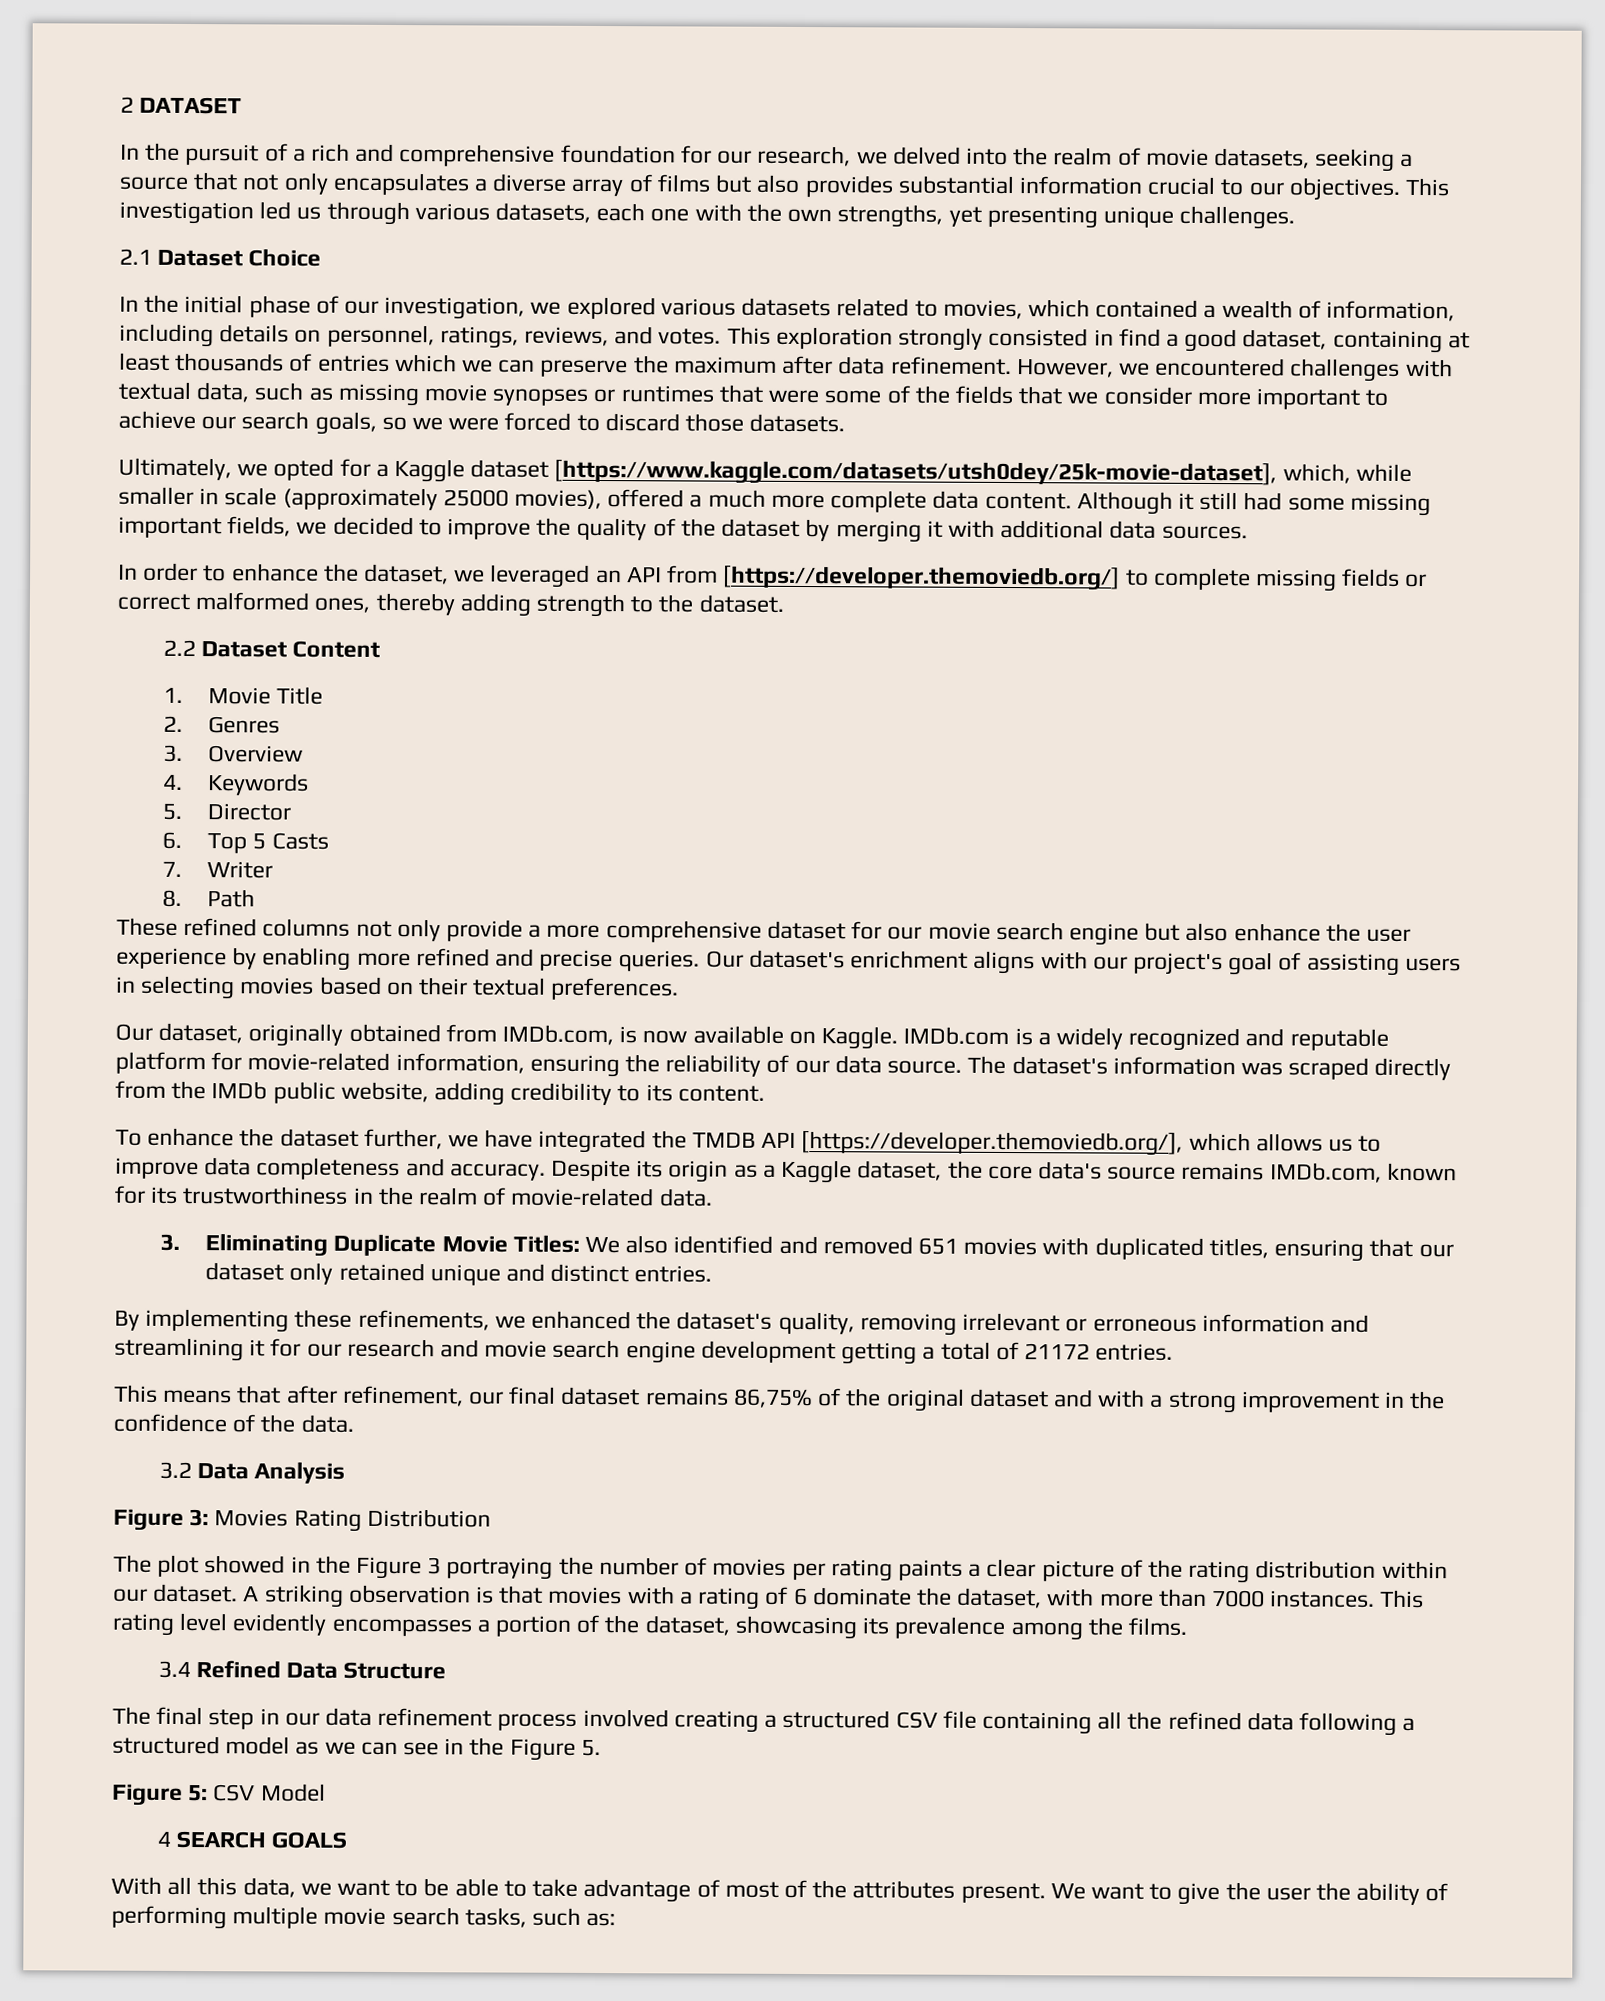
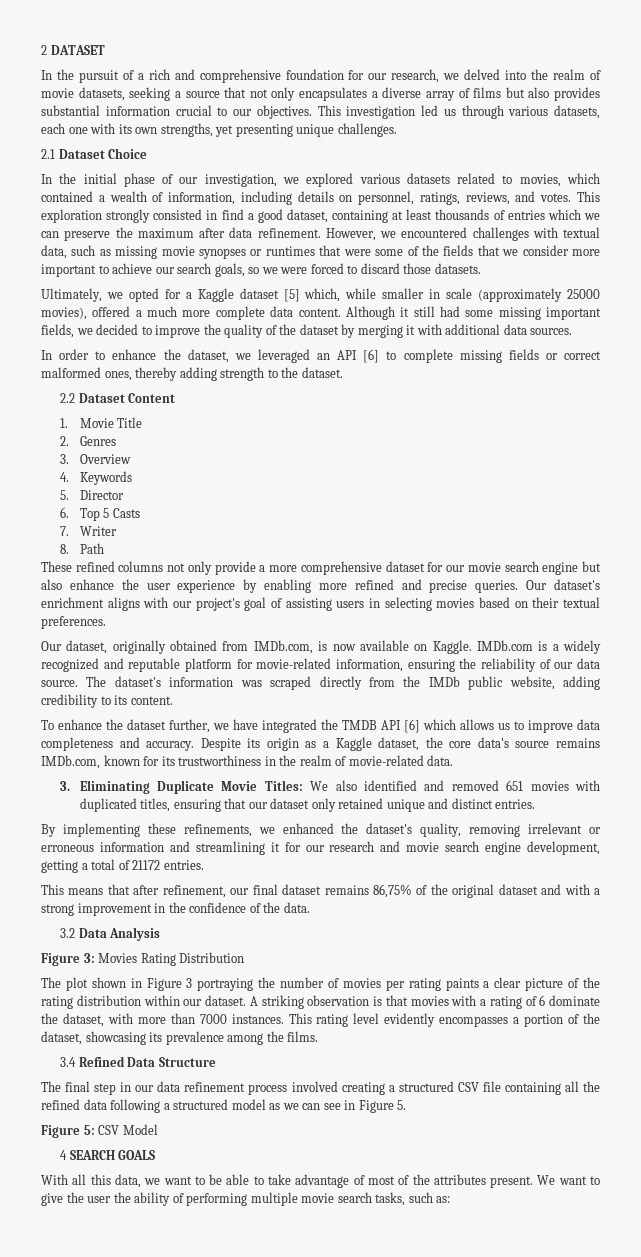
- This investigation led us through various datasets, each one with the own strengths, yet presenting unique challenges.
+ This investigation led us through various datasets, each one with its own strengths, yet presenting unique challenges.
- Ultimately, we opted for a Kaggle dataset [https://www.kaggle.com/datasets/utsh0dey/25k-movie-dataset], which, while smaller in scale (approximately 25000 movies), offered a much more complete data content.
+ Ultimately, we opted for a Kaggle dataset [5] which, while smaller in scale (approximately 25000 movies), offered a much more complete data content.
- In order to enhance the dataset, we leveraged an API from [https://developer.themoviedb.org/] to complete missing fields or correct malformed ones, thereby adding strength to the dataset.
+ In order to enhance the dataset, we leveraged an API [6] to complete missing fields or correct malformed ones, thereby adding strength to the dataset.
- To enhance the dataset further, we have integrated the TMDB API [https://developer.themoviedb.org/], which allows us to improve data completeness and accuracy.
+ To enhance the dataset further, we have integrated the TMDB API [6] which allows us to improve data completeness and accuracy.
- By implementing these refinements, we enhanced the dataset's quality, removing irrelevant or erroneous information and streamlining it for our research and movie search engine development getting a total of 21172 entries.
+ By implementing these refinements, we enhanced the dataset's quality, removing irrelevant or erroneous information and streamlining it for our research and movie search engine development, getting a total of 21172 entries.
- The plot showed in the Figure 3 portraying the number of movies per rating paints a clear picture of the rating distribution within our dataset.
+ The plot shown in Figure 3 portraying the number of movies per rating paints a clear picture of the rating distribution within our dataset.
- The final step in our data refinement process involved creating a structured CSV file containing all the refined data following a structured model as we can see in the Figure 5.
+ The final step in our data refinement process involved creating a structured CSV file containing all the refined data following a structured model as we can see in Figure 5.

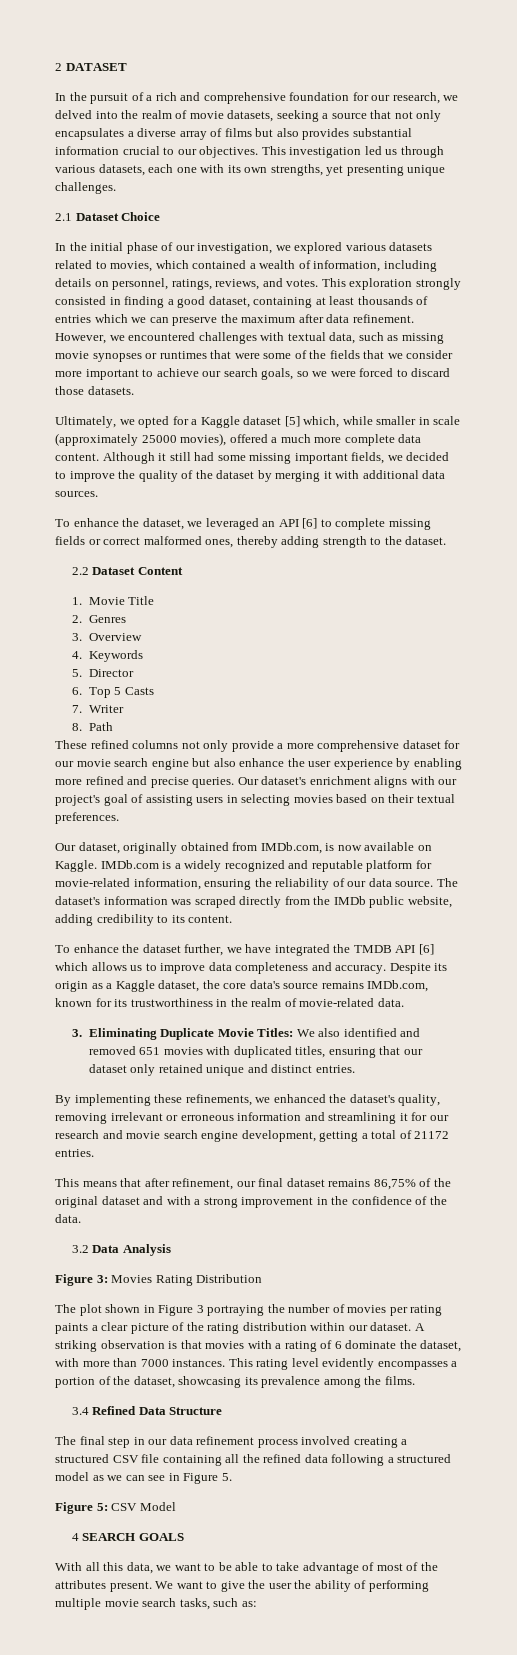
- This exploration strongly consisted in find a good dataset, containing at least thousands of entries which we can preserve the maximum after data refinement.
+ This exploration strongly consisted in finding a good dataset, containing at least thousands of entries which we can preserve the maximum after data refinement.
- In order to enhance the dataset, we leveraged an API [6] to complete missing fields or correct malformed ones, thereby adding strength to the dataset.
+ To enhance the dataset, we leveraged an API [6] to complete missing fields or correct malformed ones, thereby adding strength to the dataset.

